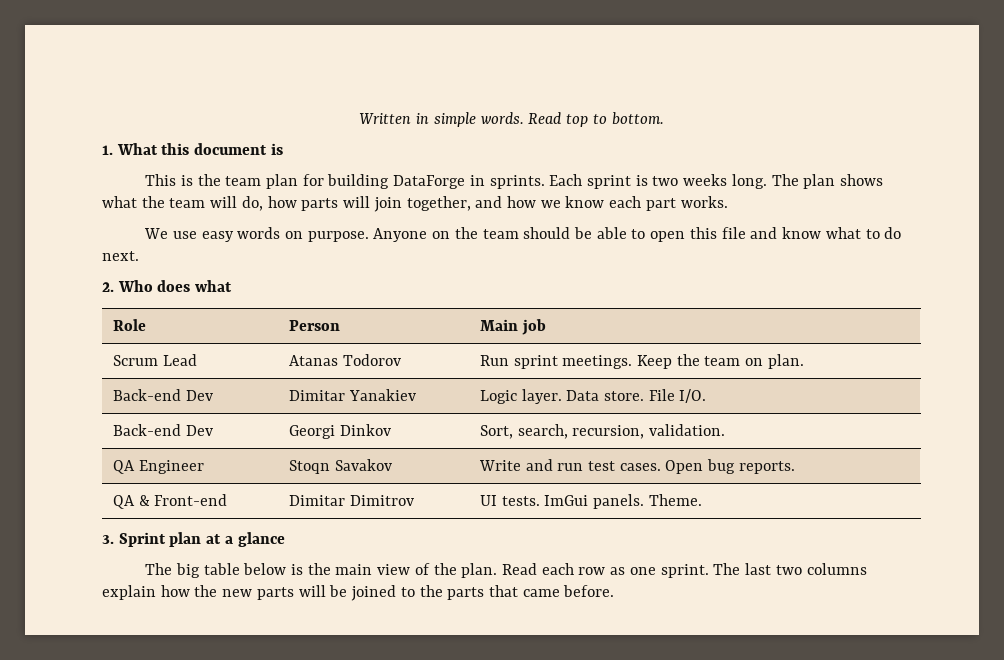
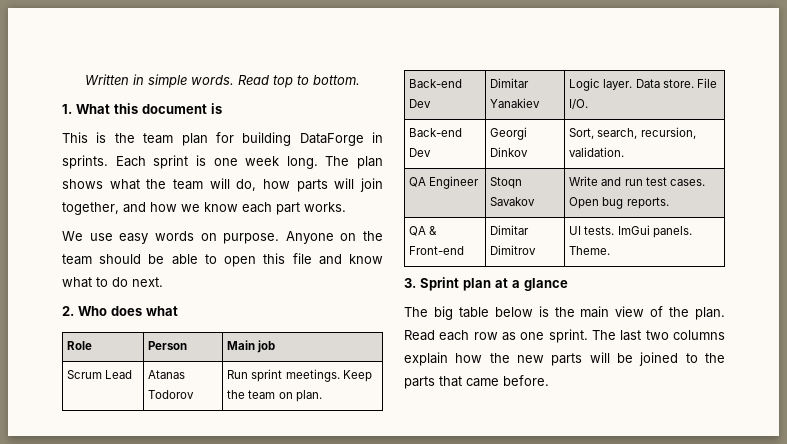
- Each sprint is two weeks long.
+ Each sprint is one week long.

